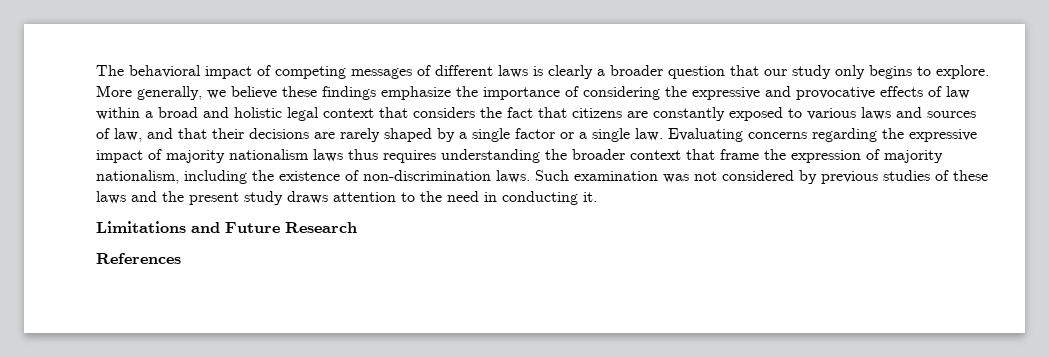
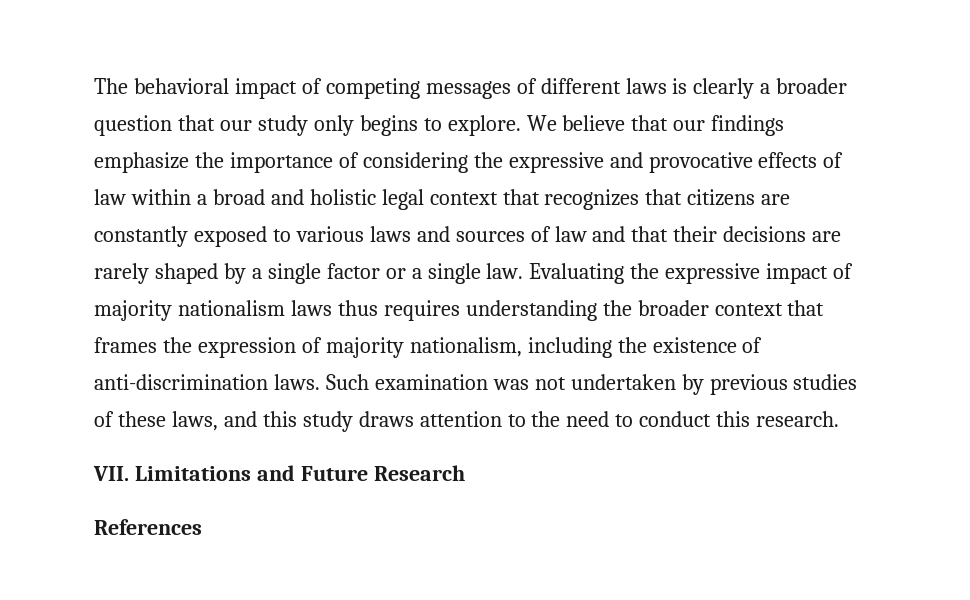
- More generally, we believe these findings emphasize the importance of considering the expressive and provocative effects of law within a broad and holistic legal context that considers the fact that citizens are constantly exposed to various laws and sources of law, and that their decisions are rarely shaped by a single factor or a single law.
+ We believe that our findings emphasize the importance of considering the expressive and provocative effects of law within a broad and holistic legal context that recognizes that citizens are constantly exposed to various laws and sources of law and that their decisions are rarely shaped by a single factor or a single law.
- Evaluating concerns regarding the expressive impact of majority nationalism laws thus requires understanding the broader context that frame the expression of majority nationalism, including the existence of non-discrimination laws.
+ Evaluating the expressive impact of majority nationalism laws thus requires understanding the broader context that frames the expression of majority nationalism, including the existence of anti-discrimination laws.
- Such examination was not considered by previous studies of these laws and the present study draws attention to the need in conducting it.
- Limitations and Future Research
+ Such examination was not undertaken by previous studies of these laws, and this study draws attention to the need to conduct this research.
+ VII. Limitations and Future Research

